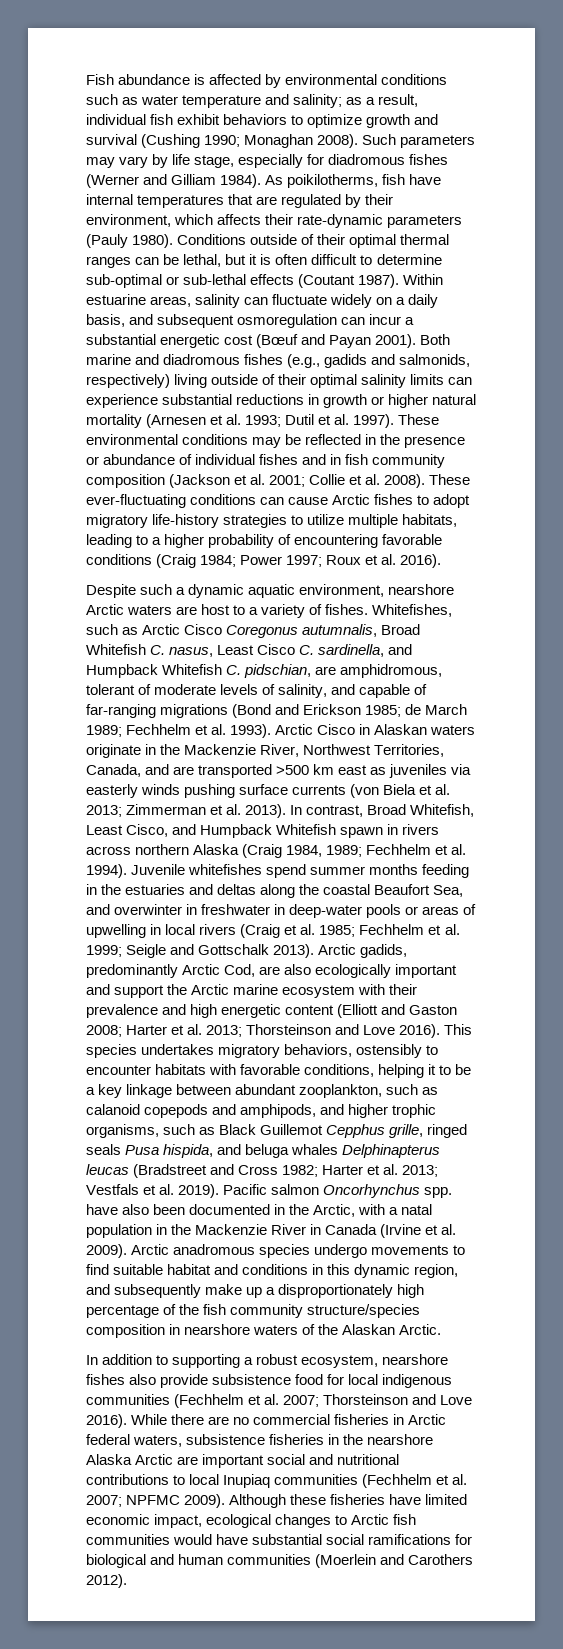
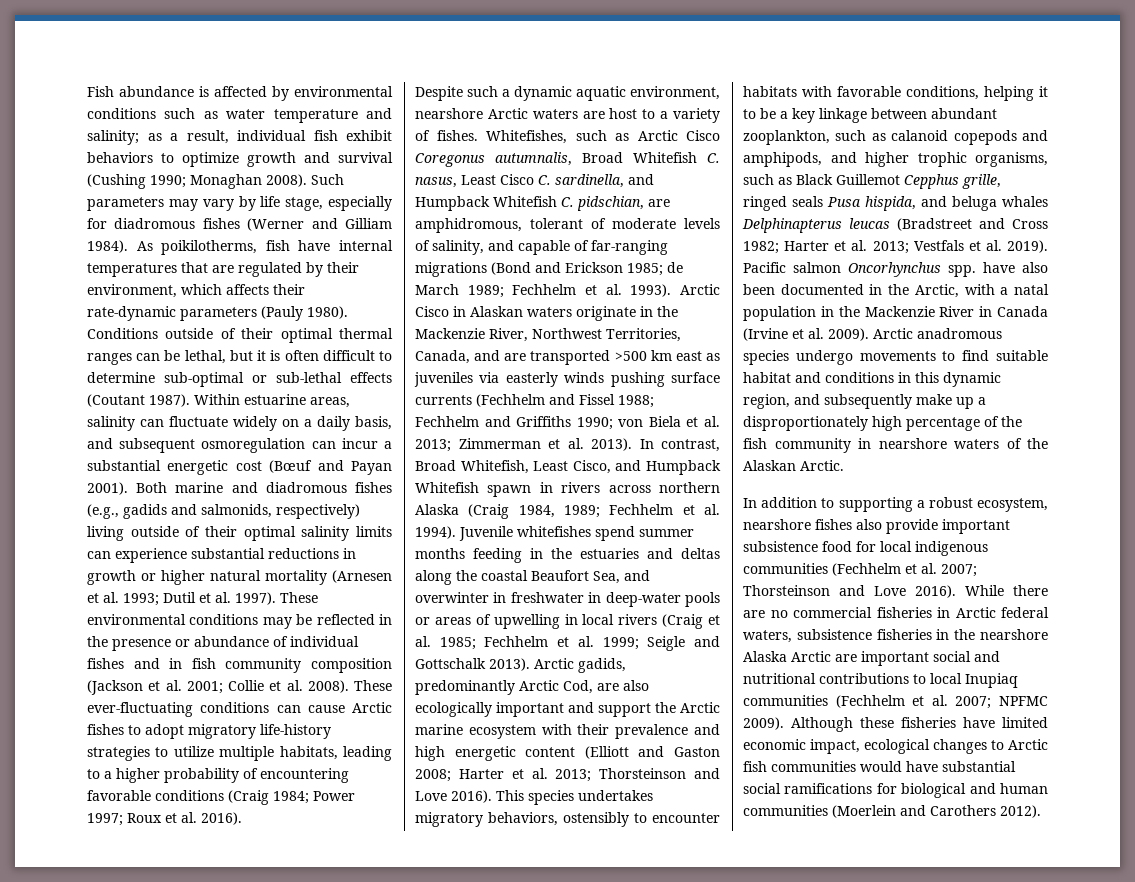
- Arctic Cisco in Alaskan waters originate in the Mackenzie River, Northwest Territories, Canada, and are transported >500 km east as juveniles via easterly winds pushing surface currents (von Biela et al. 2013; Zimmerman et al. 2013).
+ Arctic Cisco in Alaskan waters originate in the Mackenzie River, Northwest Territories, Canada, and are transported >500 km east as juveniles via easterly winds pushing surface currents (Fechhelm and Fissel 1988; Fechhelm and Griffiths 1990; von Biela et al. 2013; Zimmerman et al. 2013).
- Arctic anadromous species undergo movements to find suitable habitat and conditions in this dynamic region, and subsequently make up a disproportionately high percentage of the fish community structure/species composition in nearshore waters of the Alaskan Arctic.
+ Arctic anadromous species undergo movements to find suitable habitat and conditions in this dynamic region, and subsequently make up a disproportionately high percentage of the fish community in nearshore waters of the Alaskan Arctic.
- In addition to supporting a robust ecosystem, nearshore fishes also provide subsistence food for local indigenous communities (Fechhelm et al. 2007; Thorsteinson and Love 2016).
+ In addition to supporting a robust ecosystem, nearshore fishes also provide important subsistence food for local indigenous communities (Fechhelm et al. 2007; Thorsteinson and Love 2016).

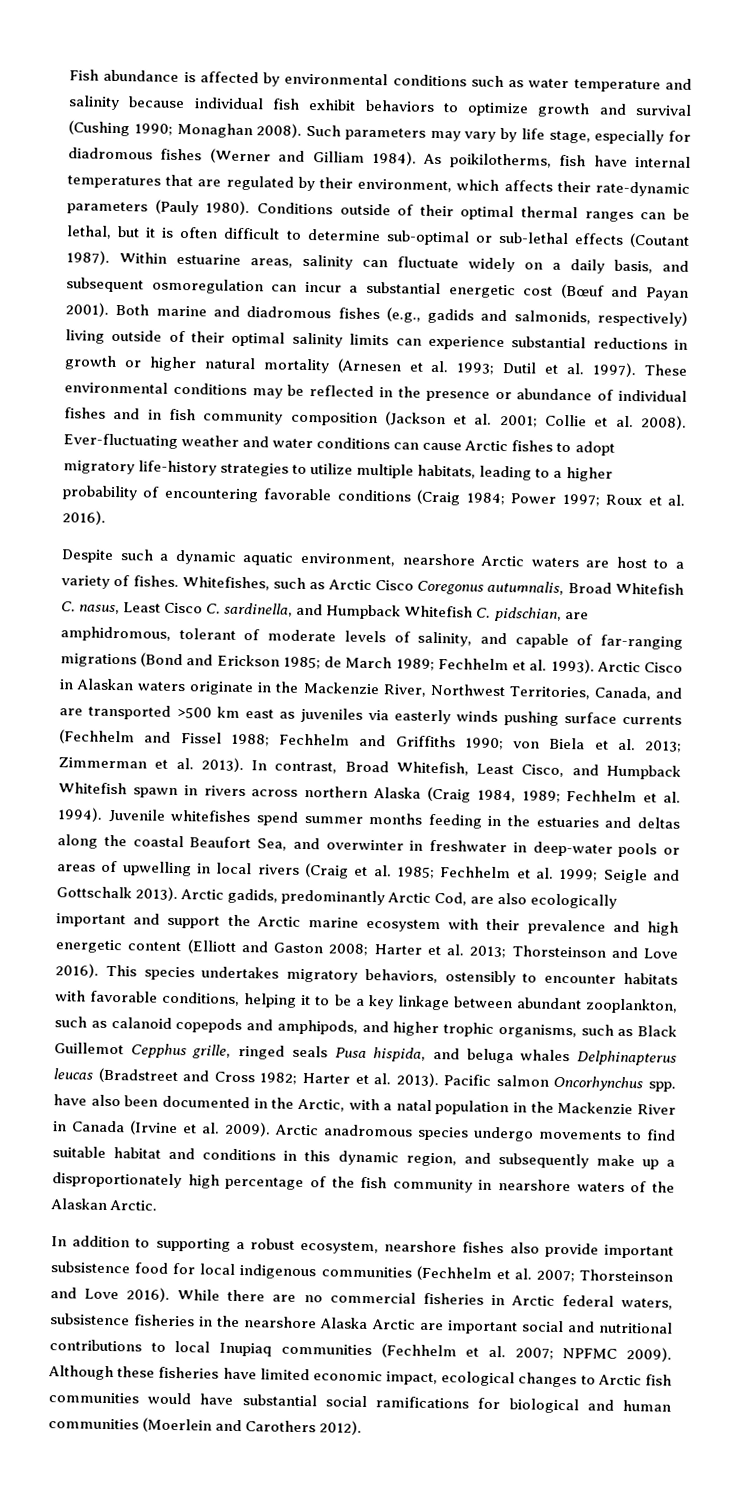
- Fish abundance is affected by environmental conditions such as water temperature and salinity; as a result, individual fish exhibit behaviors to optimize growth and survival (Cushing 1990; Monaghan 2008).
+ Fish abundance is affected by environmental conditions such as water temperature and salinity because individual fish exhibit behaviors to optimize growth and survival (Cushing 1990; Monaghan 2008).
- These ever-fluctuating conditions can cause Arctic fishes to adopt migratory life-history strategies to utilize multiple habitats, leading to a higher probability of encountering favorable conditions (Craig 1984; Power 1997; Roux et al. 2016).
+ Ever-fluctuating weather and water conditions can cause Arctic fishes to adopt migratory life-history strategies to utilize multiple habitats, leading to a higher probability of encountering favorable conditions (Craig 1984; Power 1997; Roux et al. 2016).
- This species undertakes migratory behaviors, ostensibly to encounter habitats with favorable conditions, helping it to be a key linkage between abundant zooplankton, such as calanoid copepods and amphipods, and higher trophic organisms, such as Black Guillemot Cepphus grille, ringed seals Pusa hispida, and beluga whales Delphinapterus leucas (Bradstreet and Cross 1982; Harter et al. 2013; Vestfals et al. 2019).
+ This species undertakes migratory behaviors, ostensibly to encounter habitats with favorable conditions, helping it to be a key linkage between abundant zooplankton, such as calanoid copepods and amphipods, and higher trophic organisms, such as Black Guillemot Cepphus grille, ringed seals Pusa hispida, and beluga whales Delphinapterus leucas (Bradstreet and Cross 1982; Harter et al. 2013).

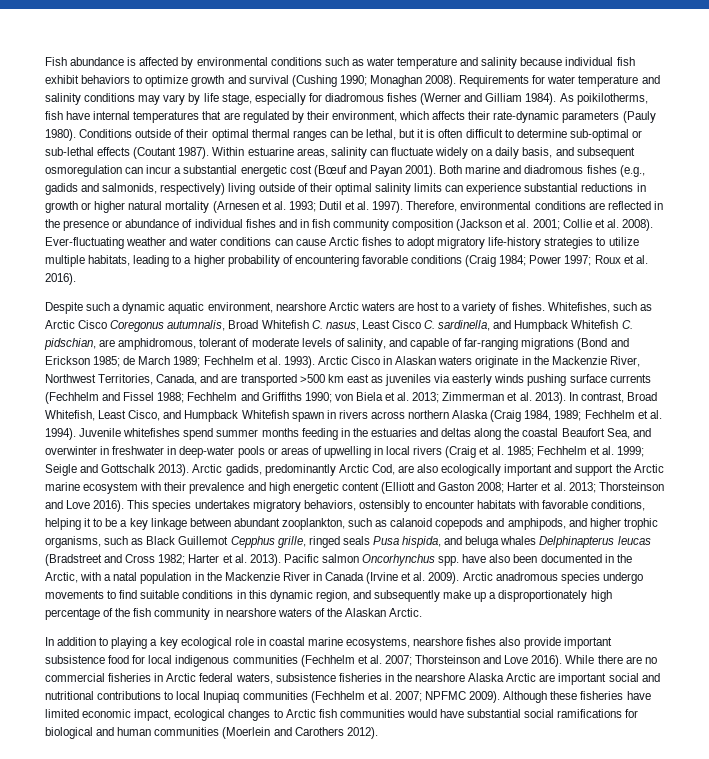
- Such parameters may vary by life stage, especially for diadromous fishes (Werner and Gilliam 1984).
+ Requirements for water temperature and salinity conditions may vary by life stage, especially for diadromous fishes (Werner and Gilliam 1984).
- These environmental conditions may be reflected in the presence or abundance of individual fishes and in fish community composition (Jackson et al. 2001; Collie et al. 2008).
+ Therefore, environmental conditions are reflected in the presence or abundance of individual fishes and in fish community composition (Jackson et al. 2001; Collie et al. 2008).
- Arctic anadromous species undergo movements to find suitable habitat and conditions in this dynamic region, and subsequently make up a disproportionately high percentage of the fish community in nearshore waters of the Alaskan Arctic.
+ Arctic anadromous species undergo movements to find suitable conditions in this dynamic region, and subsequently make up a disproportionately high percentage of the fish community in nearshore waters of the Alaskan Arctic.
- In addition to supporting a robust ecosystem, nearshore fishes also provide important subsistence food for local indigenous communities (Fechhelm et al. 2007; Thorsteinson and Love 2016).
+ In addition to playing a key ecological role in coastal marine ecosystems, nearshore fishes also provide important subsistence food for local indigenous communities (Fechhelm et al. 2007; Thorsteinson and Love 2016).

